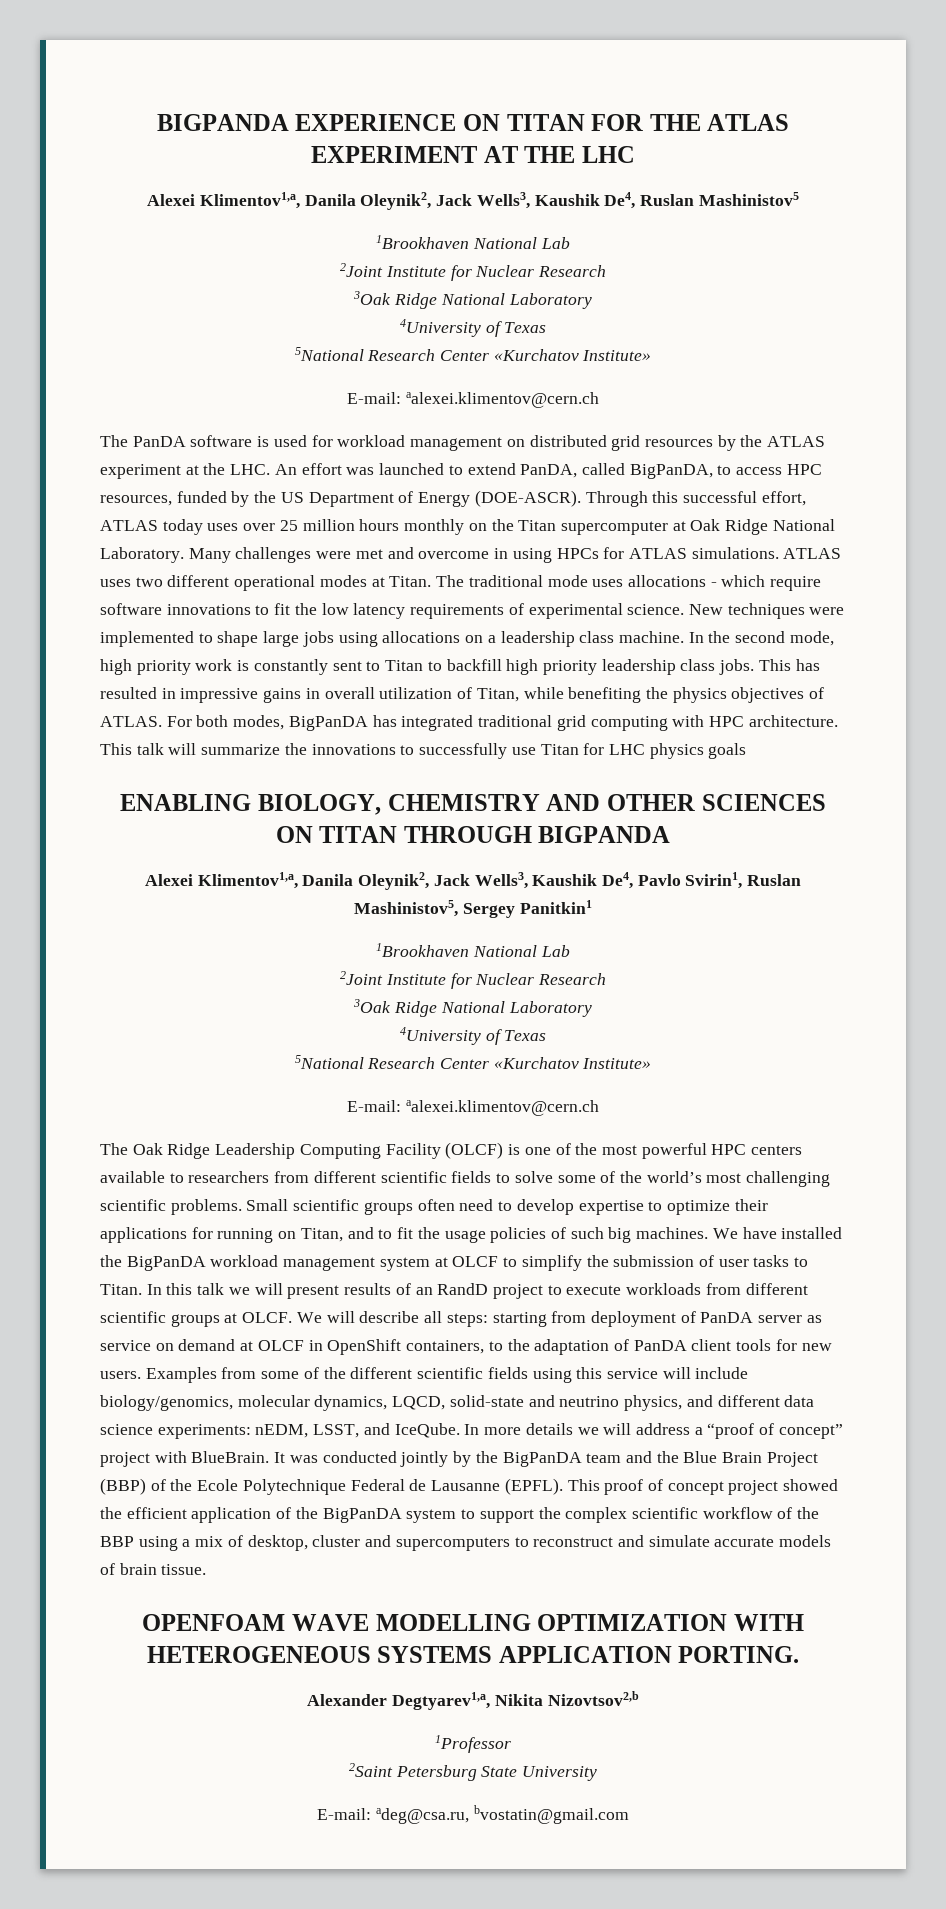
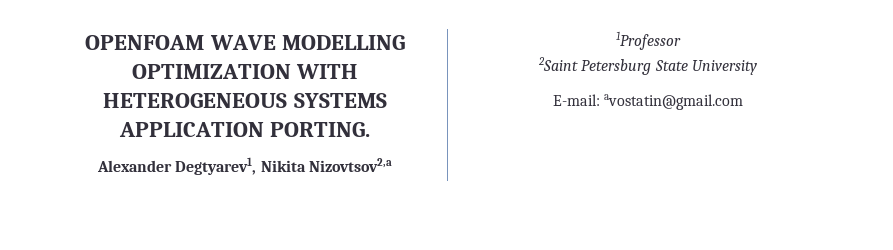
- BIGPANDA EXPERIENCE ON TITAN FOR THE ATLAS EXPERIMENT AT THE LHC
- Alexei Klimentov1,a, Danila Oleynik2, Jack Wells3, Kaushik De4, Ruslan Mashinistov5
- 1Brookhaven National Lab
- 2Joint Institute for Nuclear Research
- 3Oak Ridge National Laboratory
- 4University of Texas
- 5National Research Center «Kurchatov Institute»
- E-mail: aalexei.klimentov@cern.ch
- The PanDA software is used for workload management on distributed grid resources by the ATLAS experiment at the LHC. An effort was launched to extend PanDA, called BigPanDA, to access HPC resources, funded by the US Department of Energy (DOE-ASCR). Through this successful effort, ATLAS today uses over 25 million hours monthly on the Titan supercomputer at Oak Ridge National Laboratory. Many challenges were met and overcome in using HPCs for ATLAS simulations. ATLAS uses two different operational modes at Titan. The traditional mode uses allocations - which require software innovations to fit the low latency requirements of experimental science. New techniques were implemented to shape large jobs using allocations on a leadership class machine. In the second mode, high priority work is constantly sent to Titan to backfill high priority leadership class jobs. This has resulted in impressive gains in overall utilization of Titan, while benefiting the physics objectives of ATLAS. For both modes, BigPanDA has integrated traditional grid computing with HPC architecture. This talk will summarize the innovations to successfully use Titan for LHC physics goals
- ENABLING BIOLOGY, CHEMISTRY AND OTHER SCIENCES ON TITAN THROUGH BIGPANDA
- Alexei Klimentov1,a, Danila Oleynik2, Jack Wells3, Kaushik De4, Pavlo Svirin1, Ruslan Mashinistov5, Sergey Panitkin1
- 1Brookhaven National Lab
- 2Joint Institute for Nuclear Research
- 3Oak Ridge National Laboratory
- 4University of Texas
- 5National Research Center «Kurchatov Institute»
- E-mail: aalexei.klimentov@cern.ch
- The Oak Ridge Leadership Computing Facility (OLCF) is one of the most powerful HPC centers available to researchers from different scientific fields to solve some of the world’s most challenging scientific problems. Small scientific groups often need to develop expertise to optimize their applications for running on Titan, and to fit the usage policies of such big machines. We have installed the BigPanDA workload management system at OLCF to simplify the submission of user tasks to Titan. In this talk we will present results of an RandD project to execute workloads from different scientific groups at OLCF. We will describe all steps: starting from deployment of PanDA server as service on demand at OLCF in OpenShift containers, to the adaptation of PanDA client tools for new users. Examples from some of the different scientific fields using this service will include biology/genomics, molecular dynamics, LQCD, solid-state and neutrino physics, and different data science experiments: nEDM, LSST, and IceQube. In more details we will address a “proof of concept” project with BlueBrain. It was conducted jointly by the BigPanDA team and the Blue Brain Project (BBP) of the Ecole Polytechnique Federal de Lausanne (EPFL). This proof of concept project showed the efficient application of the BigPanDA system to support the complex scientific workflow of the BBP using a mix of desktop, cluster and supercomputers to reconstruct and simulate accurate models of brain tissue.
- Alexander Degtyarev1,a, Nikita Nizovtsov2,b
+ Alexander Degtyarev1, Nikita Nizovtsov2,a
- E-mail: adeg@csa.ru, bvostatin@gmail.com
+ E-mail: avostatin@gmail.com

